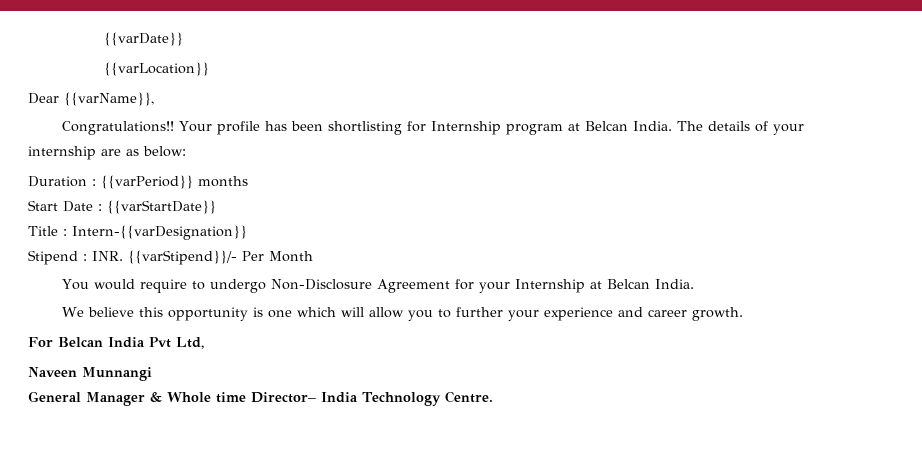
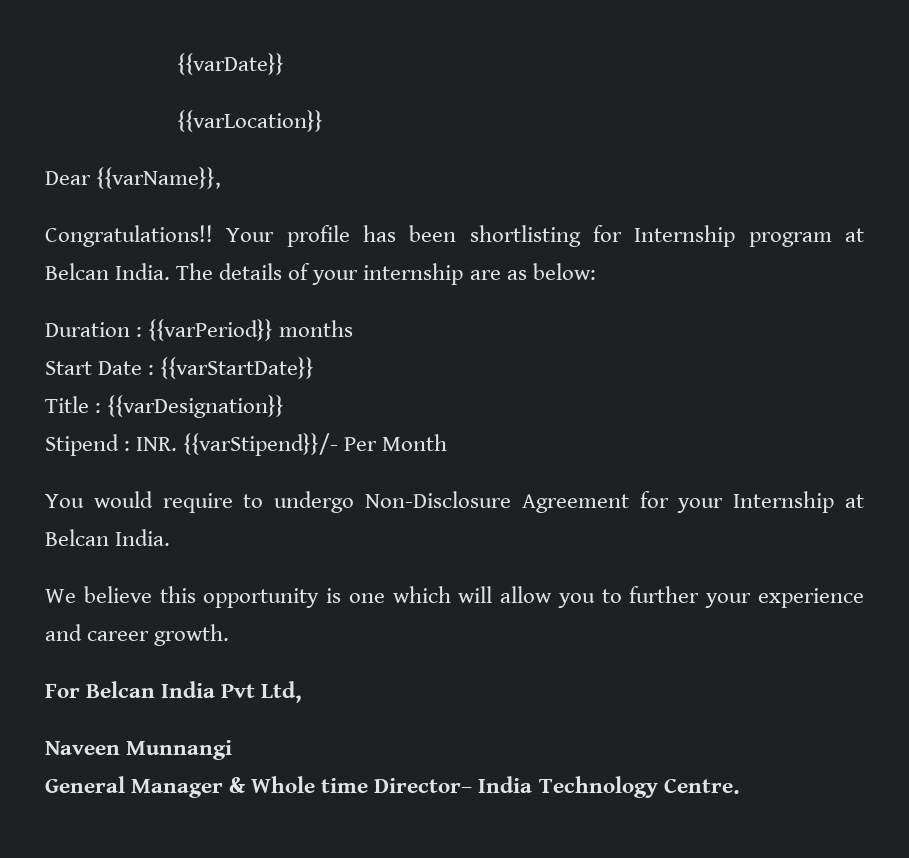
- Title : Intern-{{varDesignation}}
+ Title : {{varDesignation}}

